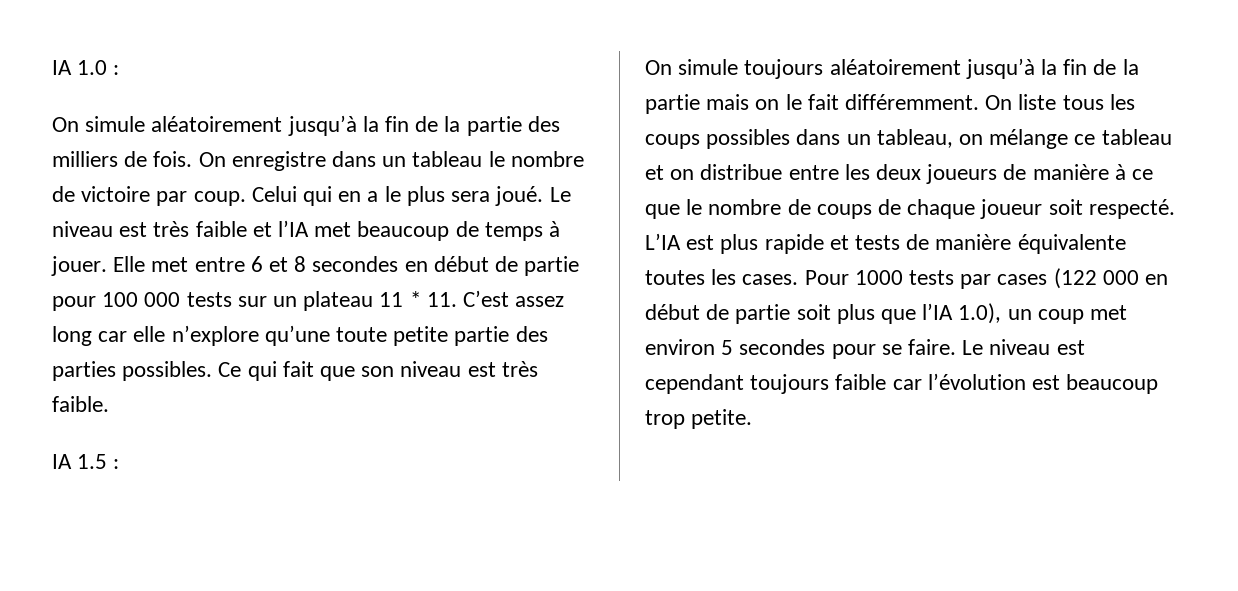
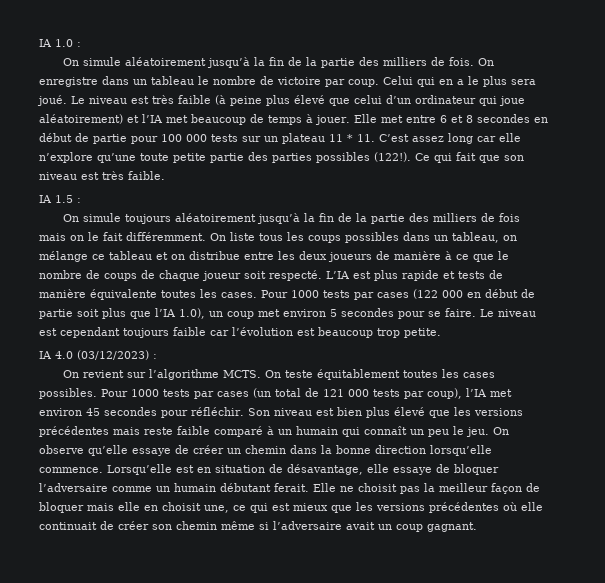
- Le niveau est très faible et l’IA met beaucoup de temps à jouer.
+ Le niveau est très faible (à peine plus élevé que celui d’un ordinateur qui joue aléatoirement) et l’IA met beaucoup de temps à jouer.
- Elle met entre 6 et 8 secondes en début de partie pour 100 000 tests sur un plateau 11 * 11. C’est assez long car elle n’explore qu’une toute petite partie des parties possibles.
+ Elle met entre 6 et 8 secondes en début de partie pour 100 000 tests sur un plateau 11 * 11. C’est assez long car elle n’explore qu’une toute petite partie des parties possibles (122!).
- On simule toujours aléatoirement jusqu’à la fin de la partie mais on le fait différemment.
+ On simule toujours aléatoirement jusqu’à la fin de la partie des milliers de fois mais on le fait différemment.
+ IA 4.0 (03/12/2023) :
+ On revient sur l’algorithme MCTS. On teste équitablement toutes les cases possibles. Pour 1000 tests par cases (un total de 121 000 tests par coup), l’IA met environ 45 secondes pour réfléchir. Son niveau est bien plus élevé que les versions précédentes mais reste faible comparé à un humain qui connaît un peu le jeu. On observe qu’elle essaye de créer un chemin dans la bonne direction lorsqu’elle commence. Lorsqu’elle est en situation de désavantage, elle essaye de bloquer l’adversaire comme un humain débutant ferait. Elle ne choisit pas la meilleur façon de bloquer mais elle en choisit une, ce qui est mieux que les versions précédentes où elle continuait de créer son chemin même si l’adversaire avait un coup gagnant.

